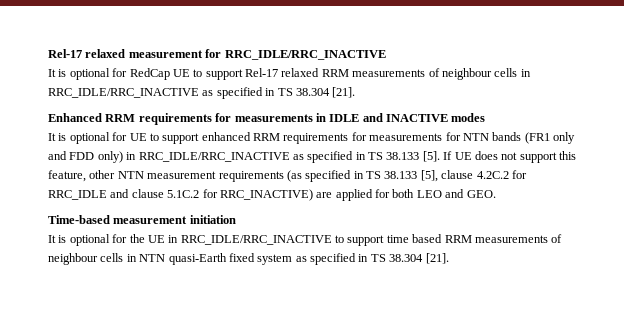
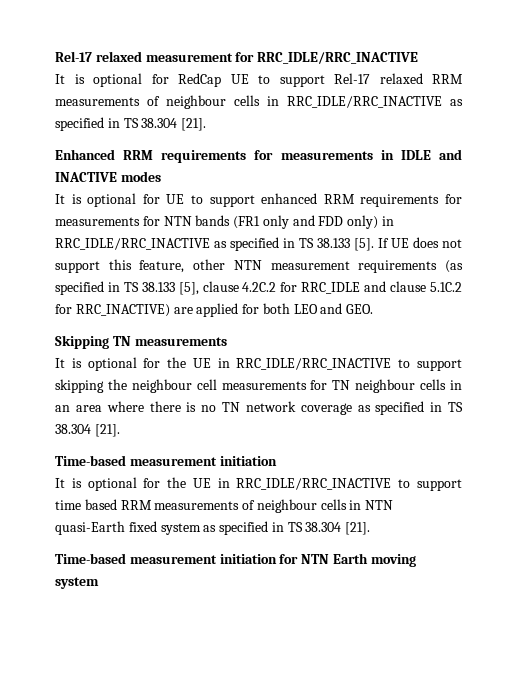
+ Skipping TN measurements
+ It is optional for the UE in RRC_IDLE/RRC_INACTIVE to support skipping the neighbour cell measurements for TN neighbour cells in an area where there is no TN network coverage as specified in TS 38.304 [21].
+ Time-based measurement initiation for NTN Earth moving system

